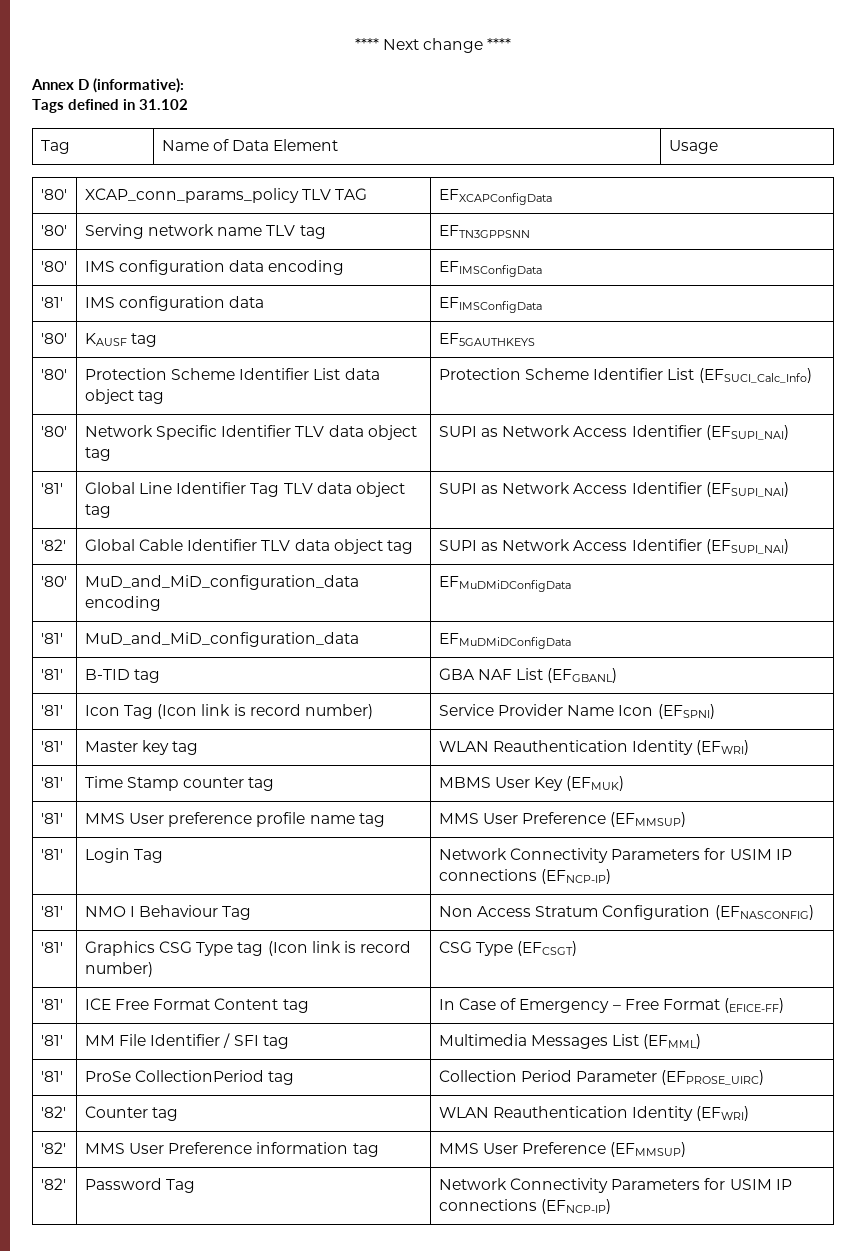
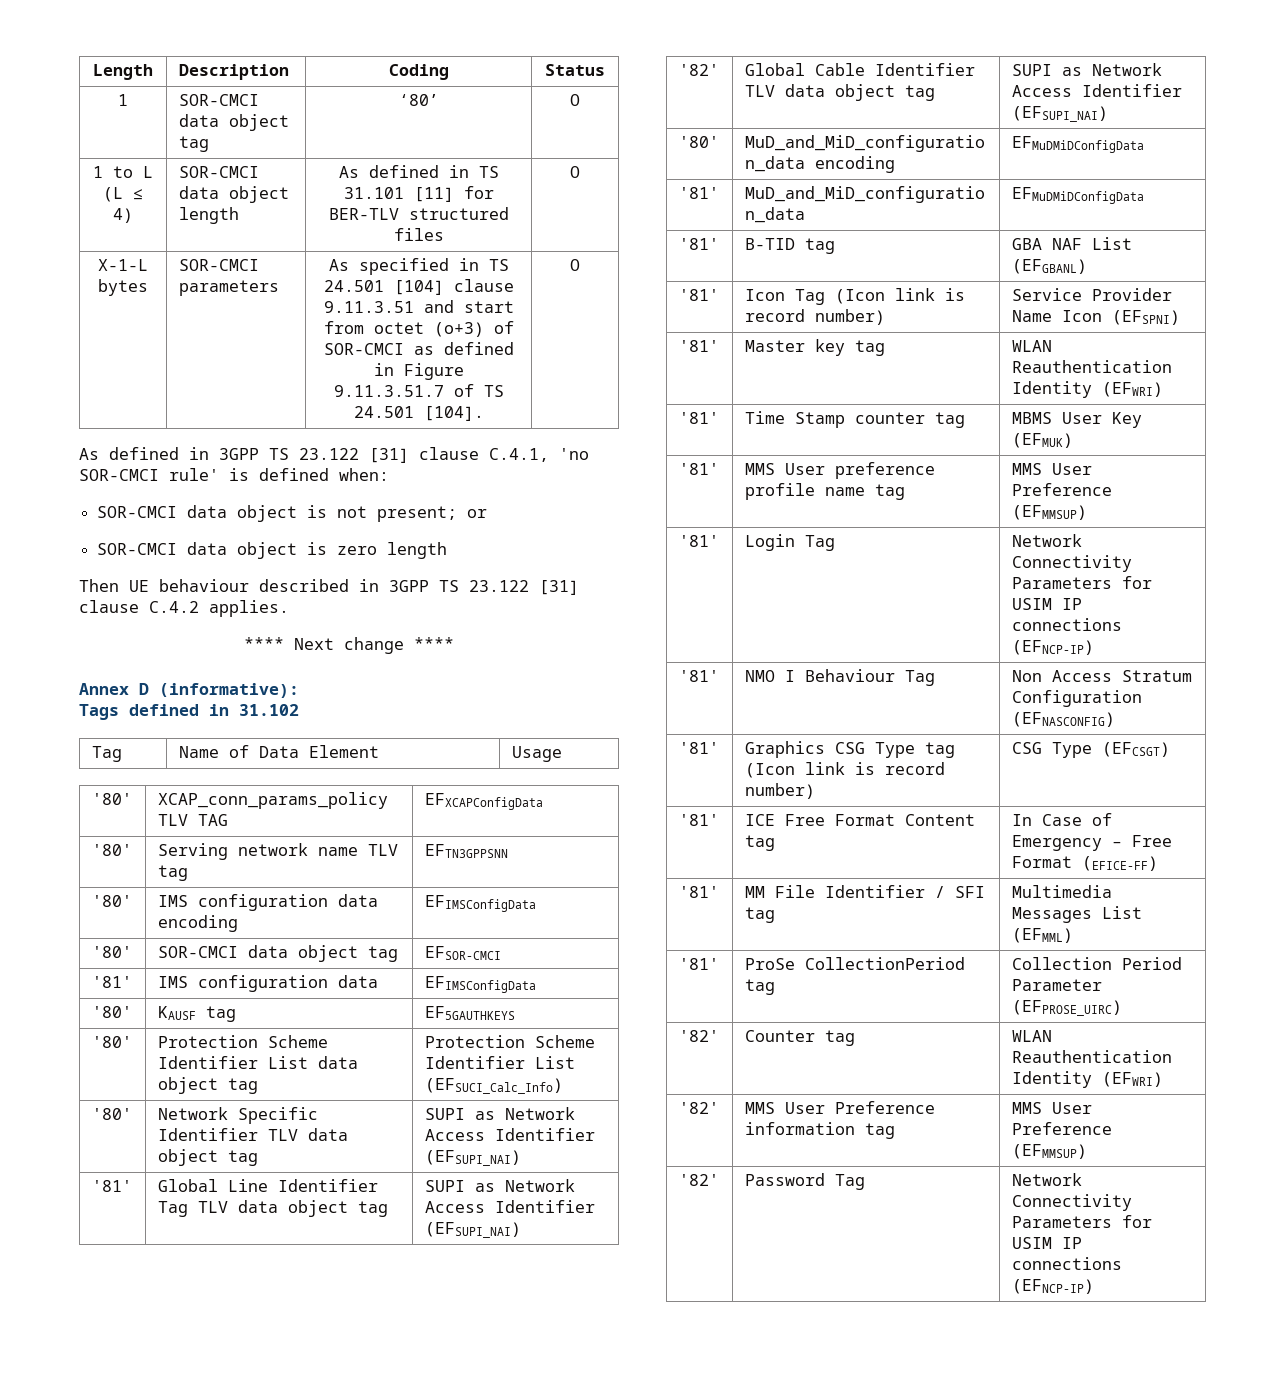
+ Length | Description | Coding | Status
+ 1 | SOR-CMCI data object tag | ‘80’ | O
+ 1 to L (L ≤ 4) | SOR-CMCI data object length | As defined in TS 31.101 [11] for BER-TLV structured files | O
+ X-1-L bytes | SOR-CMCI parameters | As specified in TS 24.501 [104] clause 9.11.3.51 and start from octet (o+3) of SOR-CMCI as defined in Figure 9.11.3.51.7 of TS 24.501 [104]. | O
+ As defined in 3GPP TS 23.122 [31] clause C.4.1, 'no SOR-CMCI rule' is defined when:
+ SOR-CMCI data object is not present; or
+ SOR-CMCI data object is zero length
+ Then UE behaviour described in 3GPP TS 23.122 [31] clause C.4.2 applies.
+ '80' | SOR-CMCI data object tag | EFSOR-CMCI

